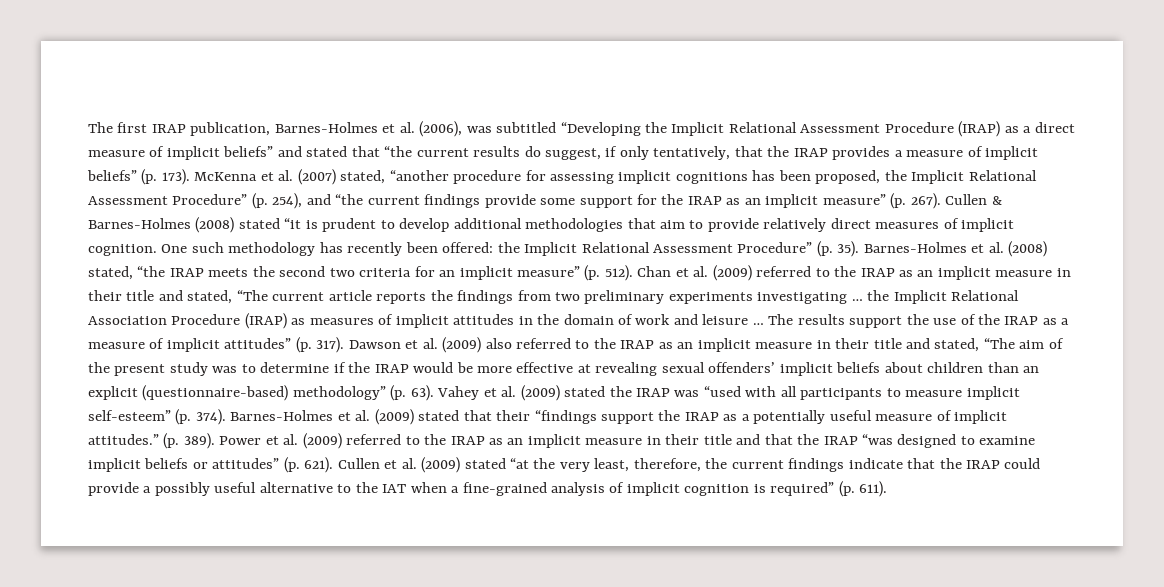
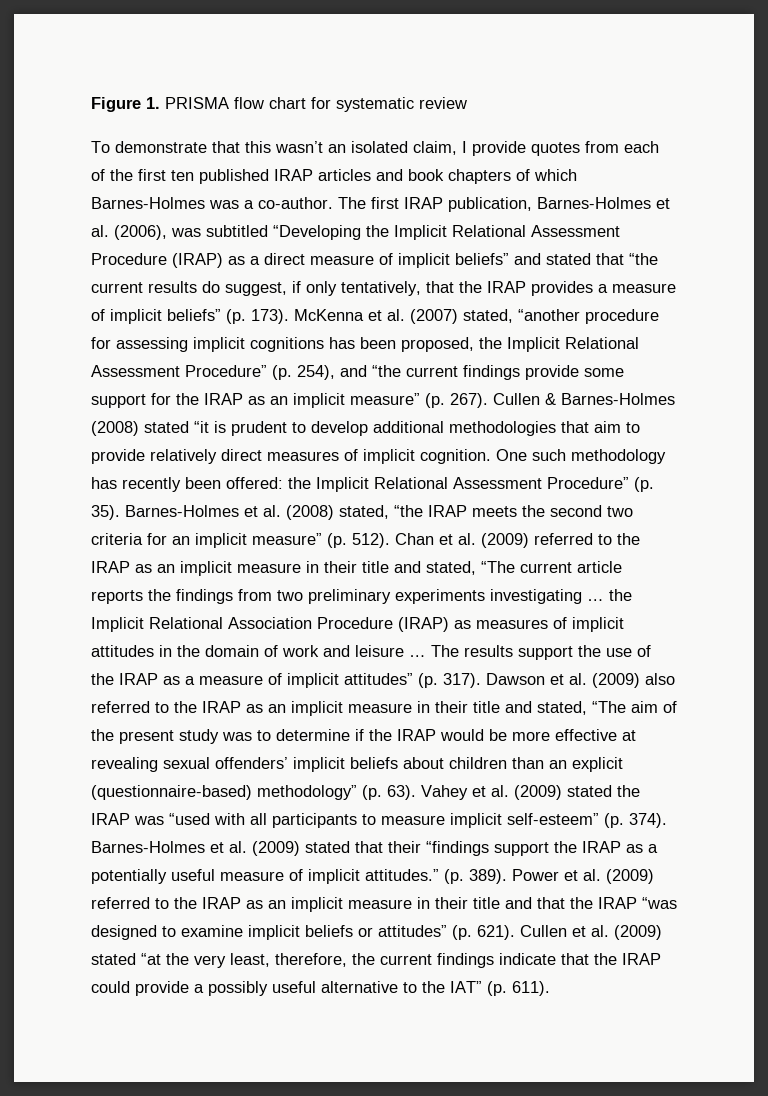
+ Figure 1. PRISMA flow chart for systematic review
+ To demonstrate that this wasn’t an isolated claim, I provide quotes from each of the first ten published IRAP articles and book chapters of which Barnes-Holmes was a co-author.
- Cullen et al. (2009) stated “at the very least, therefore, the current findings indicate that the IRAP could provide a possibly useful alternative to the IAT when a fine-grained analysis of implicit cognition is required” (p. 611).
+ Cullen et al. (2009) stated “at the very least, therefore, the current findings indicate that the IRAP could provide a possibly useful alternative to the IAT” (p. 611).

